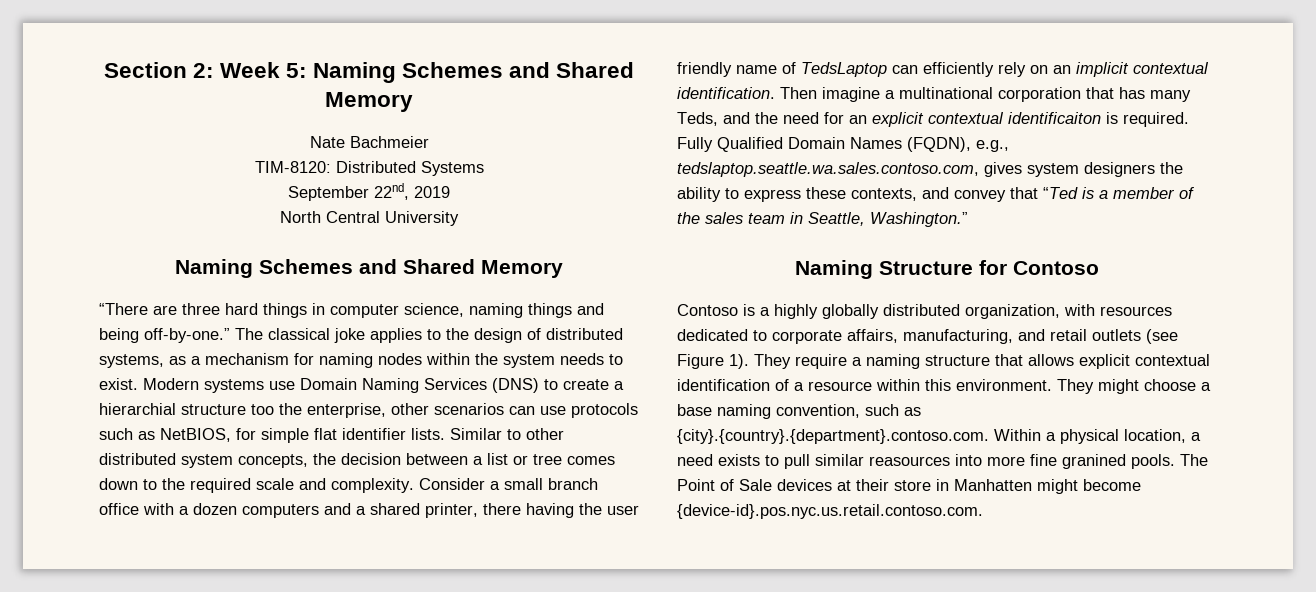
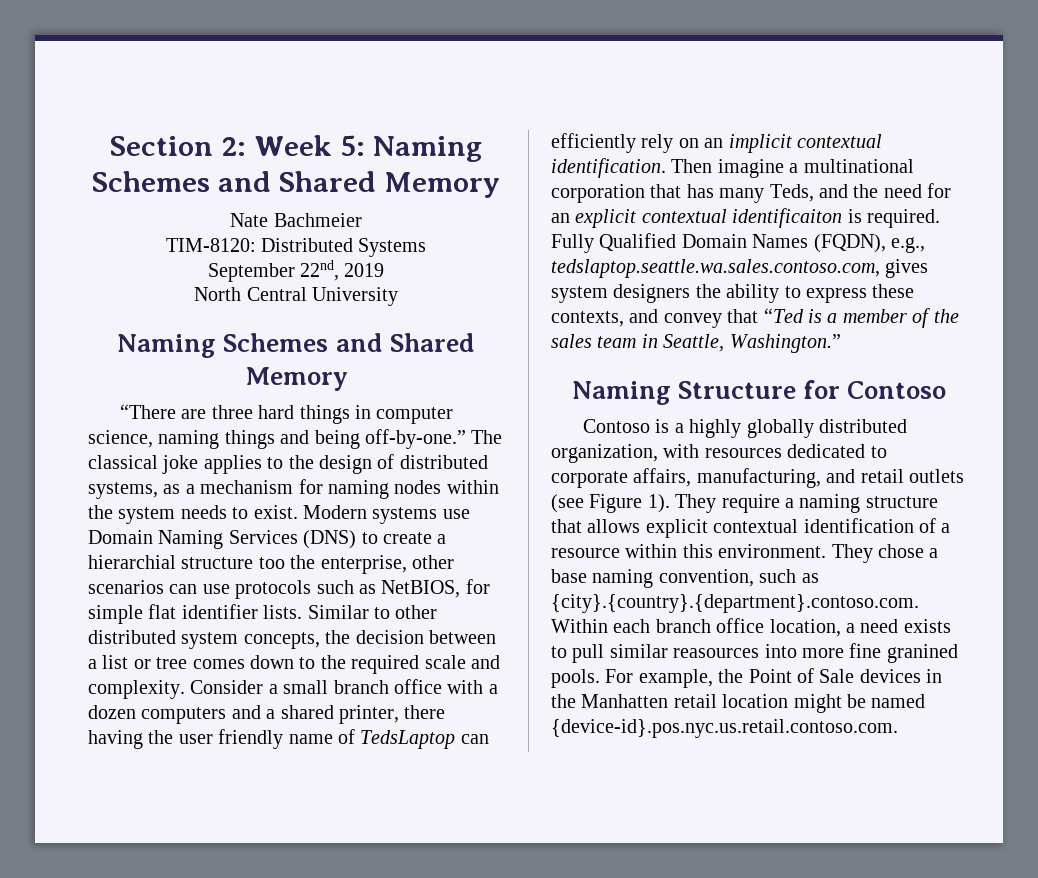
- They might choose a base naming convention, such as {city}.{country}.{department}.contoso.com. Within a physical location, a need exists to pull similar reasources into more fine granined pools.
+ They chose a base naming convention, such as {city}.{country}.{department}.contoso.com. Within each branch office location, a need exists to pull similar reasources into more fine granined pools.
- The Point of Sale devices at their store in Manhatten might become {device-id}.pos.nyc.us.retail.contoso.com.
+ For example, the Point of Sale devices in the Manhatten retail location might be named {device-id}.pos.nyc.us.retail.contoso.com.

